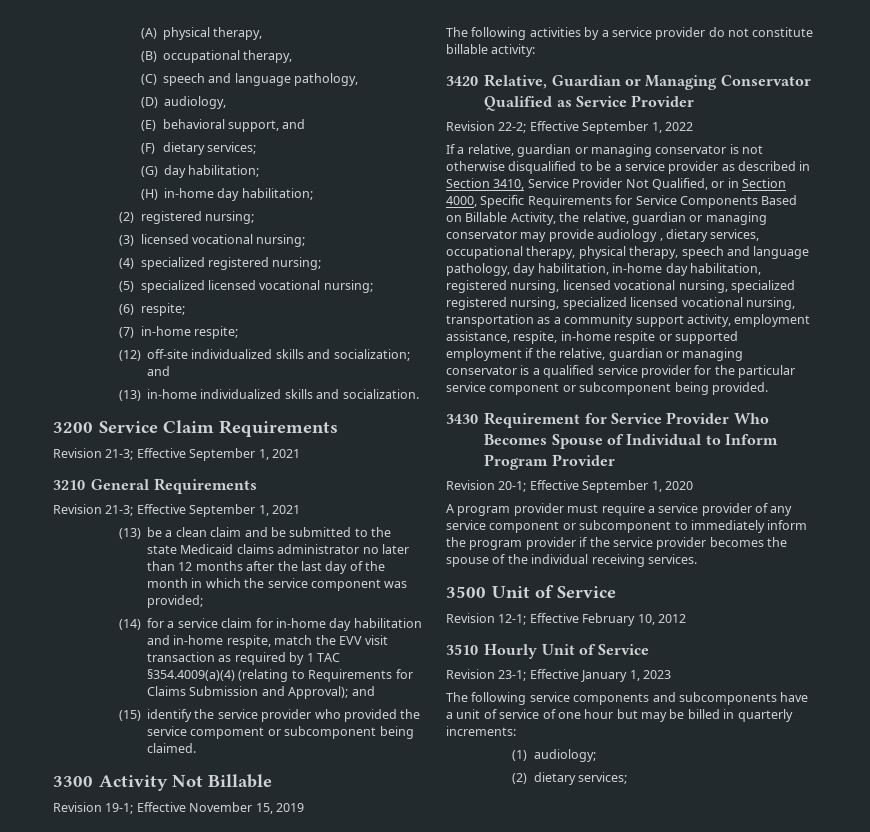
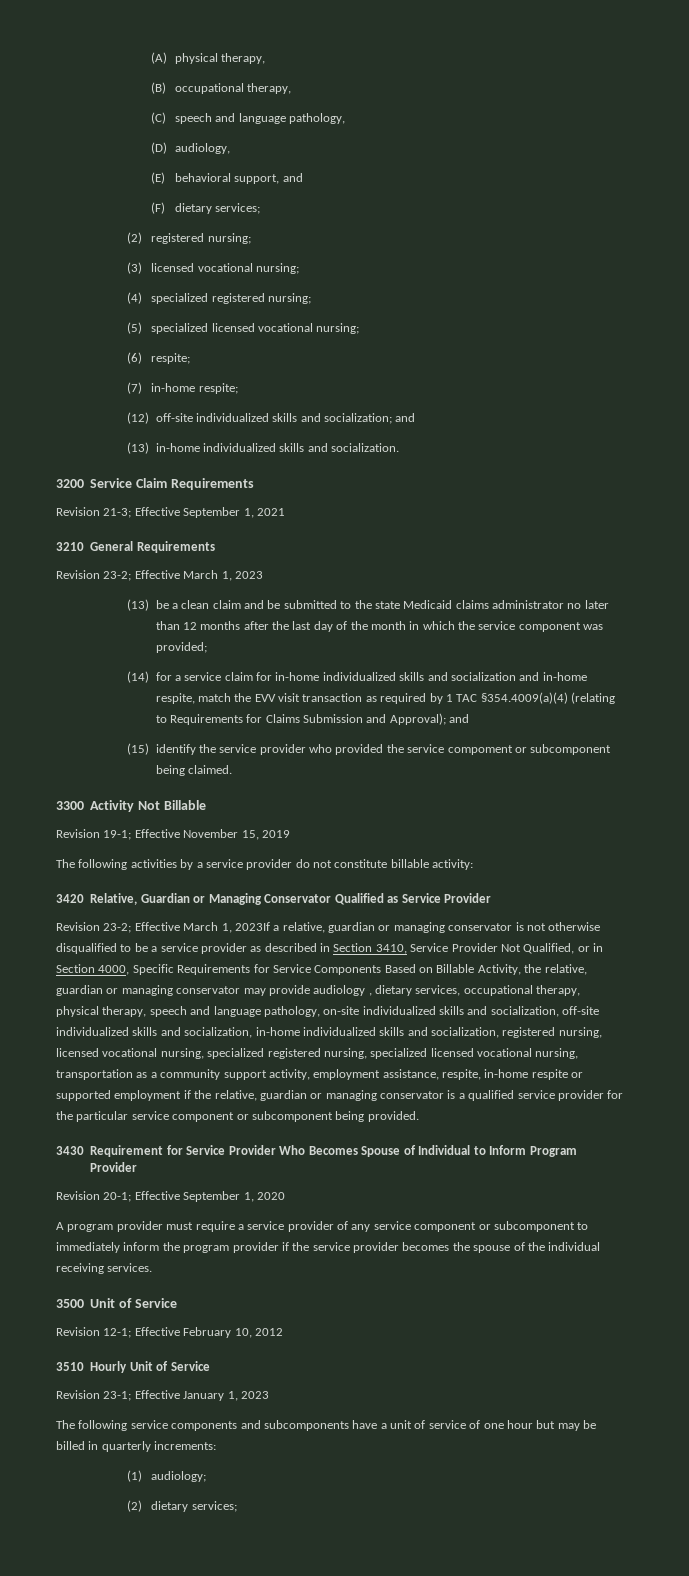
- (G) day habilitation;
- (H) in-home day habilitation;
  3210 General Requirements
- Revision 21-3; Effective September 1, 2021
+ Revision 23-2; Effective March 1, 2023
- (14) for a service claim for in-home day habilitation and in-home respite, match the EVV visit transaction as required by 1 TAC §354.4009(a)(4) (relating to Requirements for Claims Submission and Approval); and
+ (14) for a service claim for in-home individualized skills and socialization and in-home respite, match the EVV visit transaction as required by 1 TAC §354.4009(a)(4) (relating to Requirements for Claims Submission and Approval); and
- Revision 22-2; Effective September 1, 2022
- If a relative, guardian or managing conservator is not otherwise disqualified to be a service provider as described in Section 3410, Service Provider Not Qualified, or in Section 4000, Specific Requirements for Service Components Based on Billable Activity, the relative, guardian or managing conservator may provide audiology , dietary services, occupational therapy, physical therapy, speech and language pathology, day habilitation, in-home day habilitation, registered nursing, licensed vocational nursing, specialized registered nursing, specialized licensed vocational nursing, transportation as a community support activity, employment assistance, respite, in-home respite or supported employment if the relative, guardian or managing conservator is a qualified service provider for the particular service component or subcomponent being provided.
+ Revision 23-2; Effective March 1, 2023If a relative, guardian or managing conservator is not otherwise disqualified to be a service provider as described in Section 3410, Service Provider Not Qualified, or in Section 4000, Specific Requirements for Service Components Based on Billable Activity, the relative, guardian or managing conservator may provide audiology , dietary services, occupational therapy, physical therapy, speech and language pathology, on-site individualized skills and socialization, off-site individualized skills and socialization, in-home individualized skills and socialization, registered nursing, licensed vocational nursing, specialized registered nursing, specialized licensed vocational nursing, transportation as a community support activity, employment assistance, respite, in-home respite or supported employment if the relative, guardian or managing conservator is a qualified service provider for the particular service component or subcomponent being provided.

